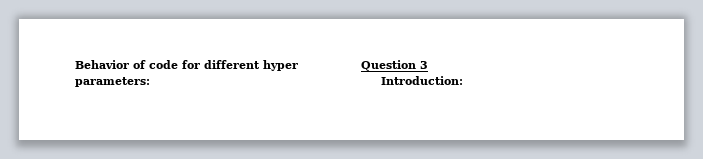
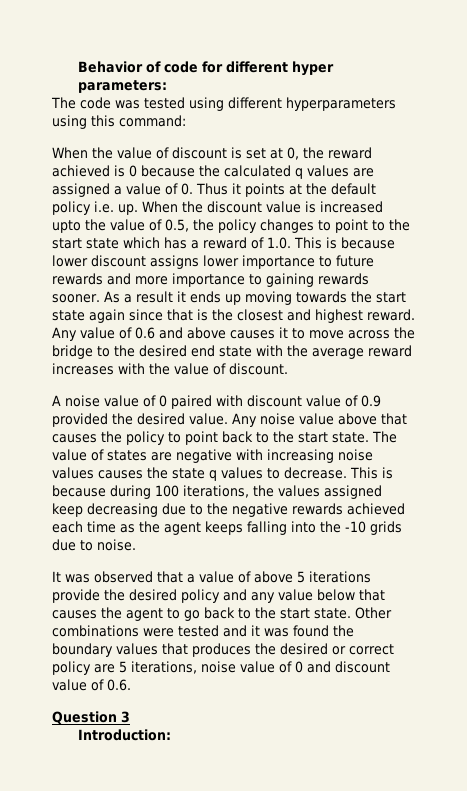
+ The code was tested using different hyperparameters using this command:
+ When the value of discount is set at 0, the reward achieved is 0 because the calculated q values are assigned a value of 0. Thus it points at the default policy i.e. up. When the discount value is increased upto the value of 0.5, the policy changes to point to the start state which has a reward of 1.0. This is because lower discount assigns lower importance to future rewards and more importance to gaining rewards sooner. As a result it ends up moving towards the start state again since that is the closest and highest reward. Any value of 0.6 and above causes it to move across the bridge to the desired end state with the average reward increases with the value of discount.
+ A noise value of 0 paired with discount value of 0.9 provided the desired value. Any noise value above that causes the policy to point back to the start state. The value of states are negative with increasing noise values causes the state q values to decrease. This is because during 100 iterations, the values assigned keep decreasing due to the negative rewards achieved each time as the agent keeps falling into the -10 grids due to noise.
+ It was observed that a value of above 5 iterations provide the desired policy and any value below that causes the agent to go back to the start state. Other combinations were tested and it was found the boundary values that produces the desired or correct policy are 5 iterations, noise value of 0 and discount value of 0.6.

